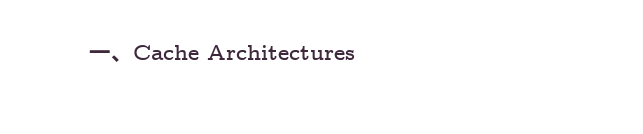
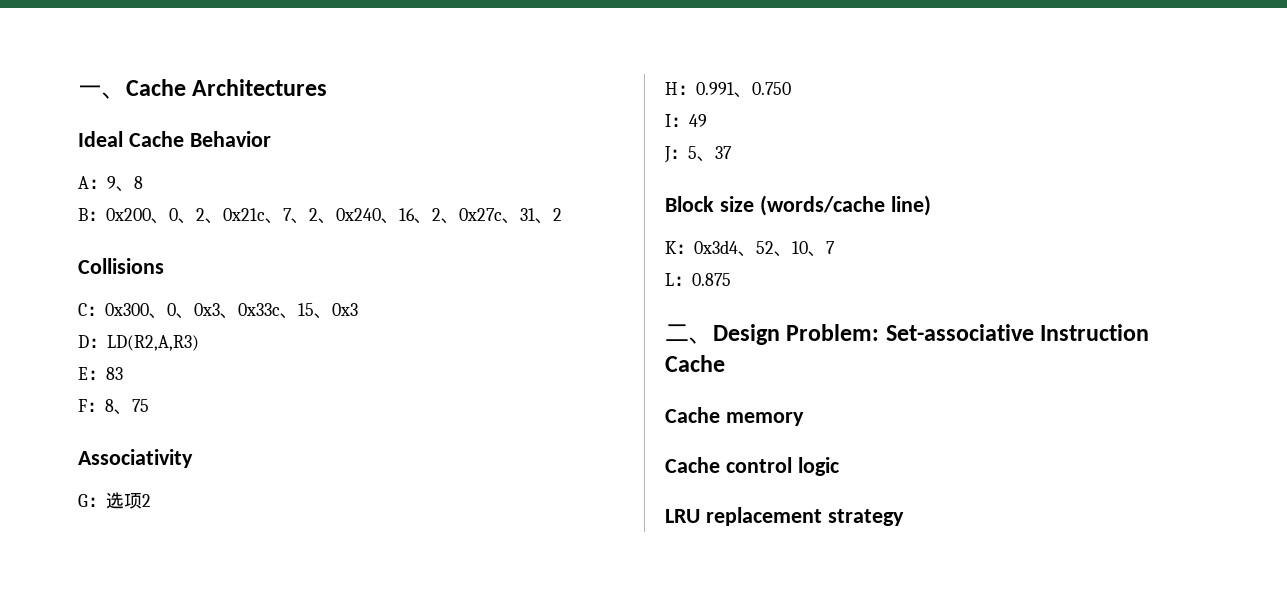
+ Ideal Cache Behavior
+ A：9、8
+ B：0x200、0、2、0x21c、7、2、0x240、16、2、0x27c、31、2
+ Collisions
+ C：0x300、0、0x3、0x33c、15、0x3
+ D：LD(R2,A,R3)
+ E：83
+ F：8、75
+ Associativity
+ G：选项2
+ H：0.991、0.750
+ I：49
+ J：5、37
+ Block size (words/cache line)
+ K：0x3d4、52、10、7
+ L：0.875
+ 二、Design Problem: Set-associative Instruction Cache
+ Cache memory
+ Cache control logic
+ LRU replacement strategy

